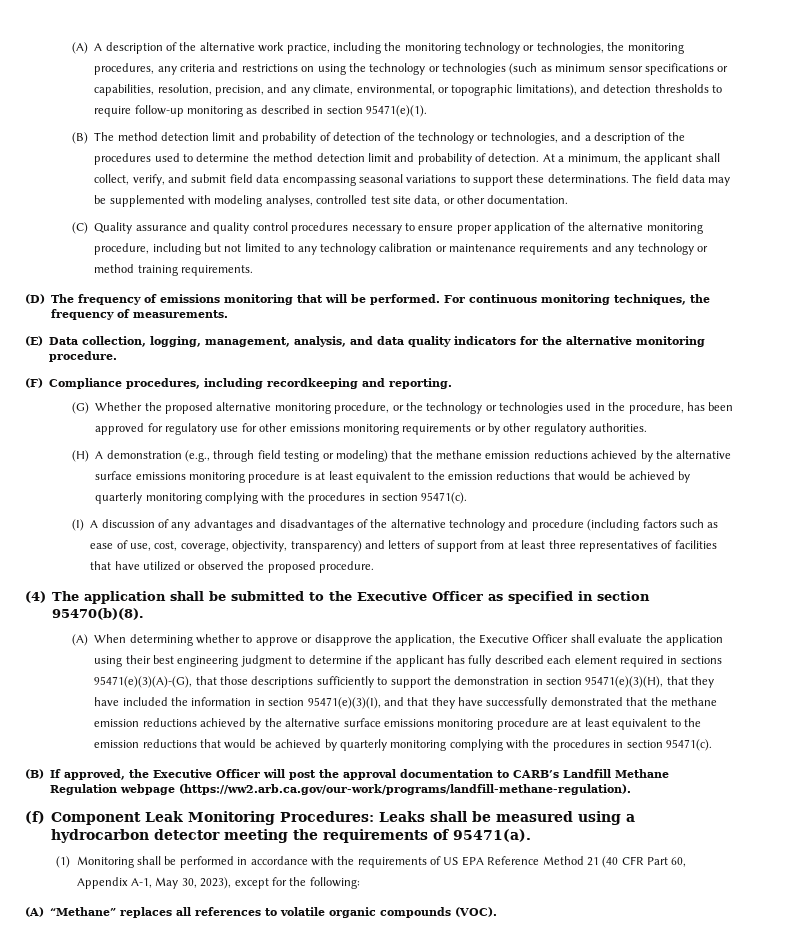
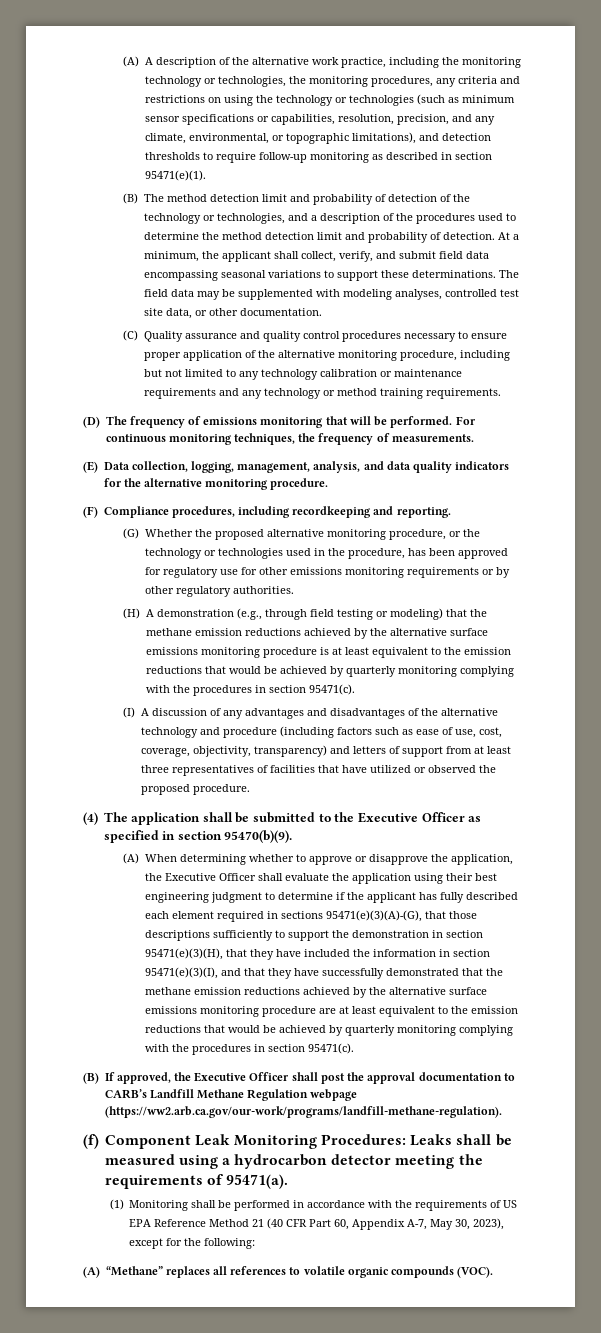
- (4) The application shall be submitted to the Executive Officer as specified in section 95470(b)(8).
+ (4) The application shall be submitted to the Executive Officer as specified in section 95470(b)(9).
- (B) If approved, the Executive Officer will post the approval documentation to CARB’s Landfill Methane Regulation webpage (https://ww2.arb.ca.gov/our-work/programs/landfill-methane-regulation).
+ (B) If approved, the Executive Officer shall post the approval documentation to CARB’s Landfill Methane Regulation webpage (https://ww2.arb.ca.gov/our-work/programs/landfill-methane-regulation).
- (1) Monitoring shall be performed in accordance with the requirements of US EPA Reference Method 21 (40 CFR Part 60, Appendix A-1, May 30, 2023), except for the following:
+ (1) Monitoring shall be performed in accordance with the requirements of US EPA Reference Method 21 (40 CFR Part 60, Appendix A-7, May 30, 2023), except for the following:

